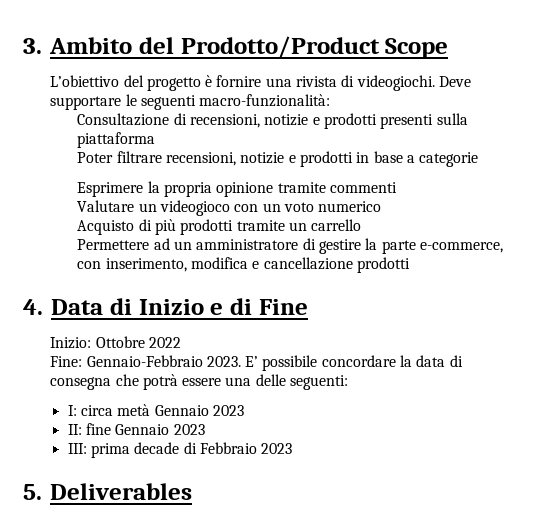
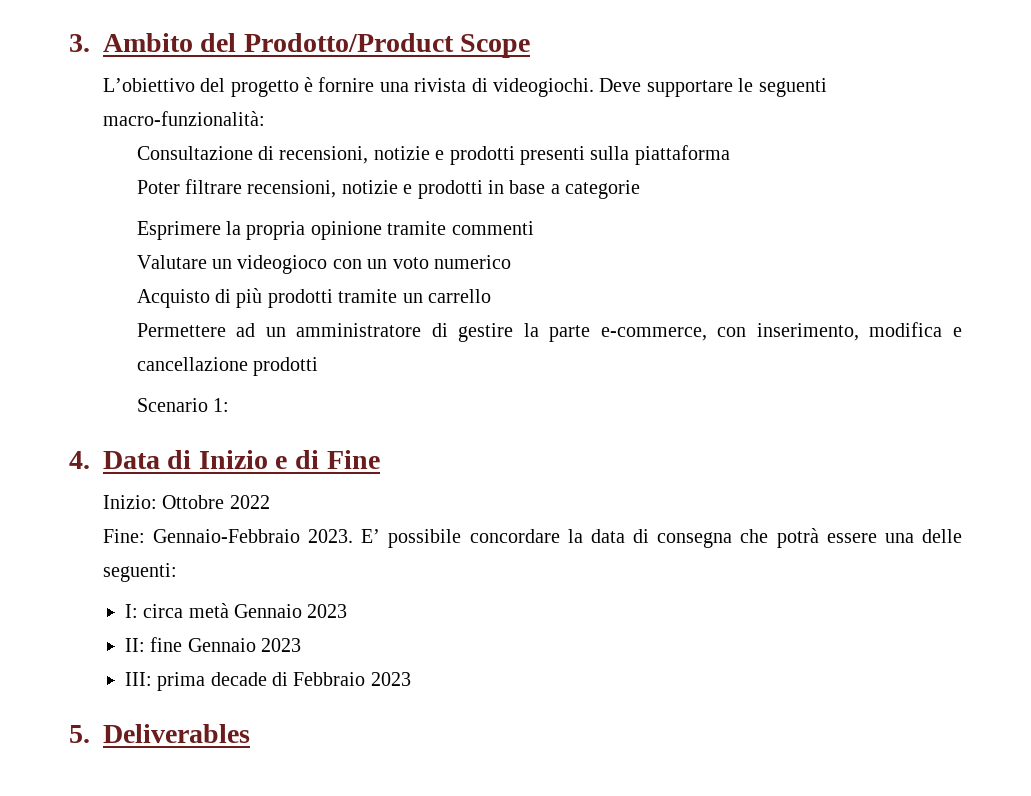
+ Scenario 1:

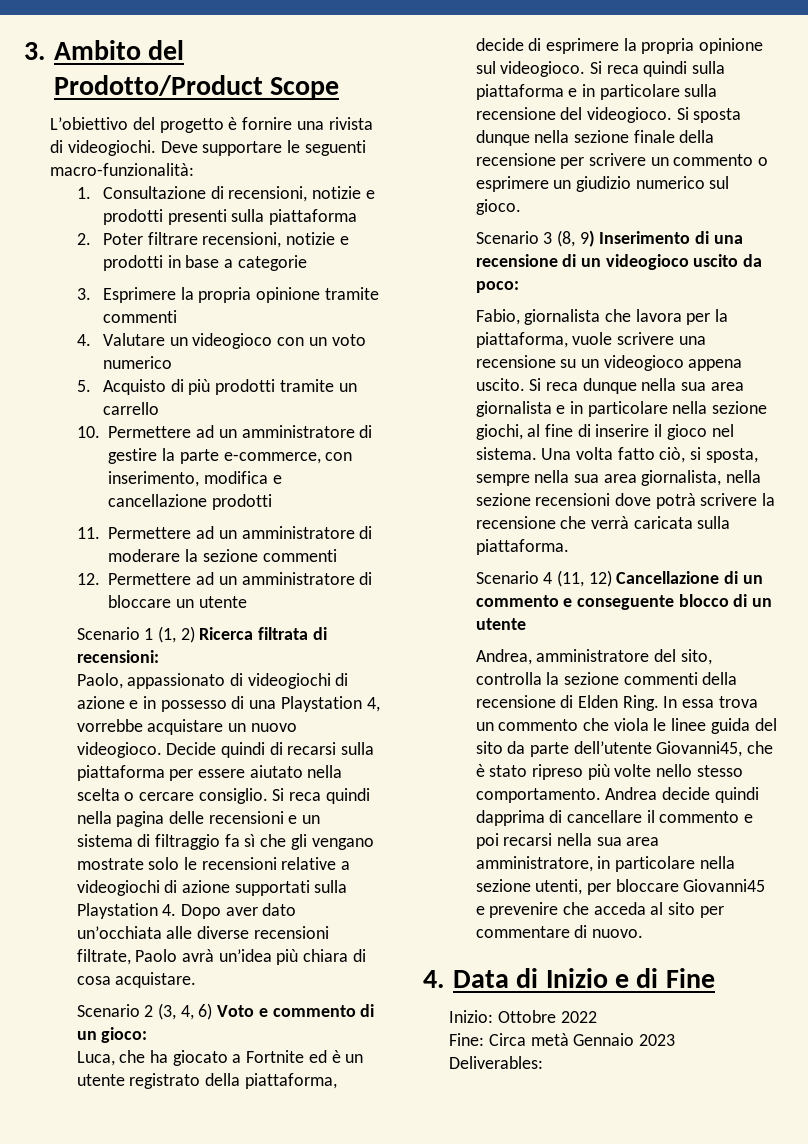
- Consultazione di recensioni, notizie e prodotti presenti sulla piattaforma
+ 1. Consultazione di recensioni, notizie e prodotti presenti sulla piattaforma
- Poter filtrare recensioni, notizie e prodotti in base a categorie
+ 2. Poter filtrare recensioni, notizie e prodotti in base a categorie
- Esprimere la propria opinione tramite commenti
+ 3. Esprimere la propria opinione tramite commenti
- Valutare un videogioco con un voto numerico
+ 4. Valutare un videogioco con un voto numerico
- Acquisto di più prodotti tramite un carrello
+ 5. Acquisto di più prodotti tramite un carrello
- Permettere ad un amministratore di gestire la parte e-commerce, con inserimento, modifica e cancellazione prodotti
+ 10. Permettere ad un amministratore di gestire la parte e-commerce, con inserimento, modifica e cancellazione prodotti
- Scenario 1:
+ 11. Permettere ad un amministratore di moderare la sezione commenti
+ 12. Permettere ad un amministratore di bloccare un utente
+ Scenario 1 (1, 2) Ricerca filtrata di recensioni:
+ Paolo, appassionato di videogiochi di azione e in possesso di una Playstation 4, vorrebbe acquistare un nuovo videogioco. Decide quindi di recarsi sulla piattaforma per essere aiutato nella scelta o cercare consiglio. Si reca quindi nella pagina delle recensioni e un sistema di filtraggio fa sì che gli vengano mostrate solo le recensioni relative a videogiochi di azione supportati sulla Playstation 4. Dopo aver dato un’occhiata alle diverse recensioni filtrate, Paolo avrà un’idea più chiara di cosa acquistare.
+ Scenario 2 (3, 4, 6) Voto e commento di un gioco:
+ Luca, che ha giocato a Fortnite ed è un utente registrato della piattaforma, decide di esprimere la propria opinione sul videogioco. Si reca quindi sulla piattaforma e in particolare sulla recensione del videogioco. Si sposta dunque nella sezione finale della recensione per scrivere un commento o esprimere un giudizio numerico sul gioco.
+ Scenario 3 (8, 9) Inserimento di una recensione di un videogioco uscito da poco:
+ Fabio, giornalista che lavora per la piattaforma, vuole scrivere una recensione su un videogioco appena uscito. Si reca dunque nella sua area giornalista e in particolare nella sezione giochi, al fine di inserire il gioco nel sistema. Una volta fatto ciò, si sposta, sempre nella sua area giornalista, nella sezione recensioni dove potrà scrivere la recensione che verrà caricata sulla piattaforma.
+ Scenario 4 (11, 12) Cancellazione di un commento e conseguente blocco di un utente
+ Andrea, amministratore del sito, controlla la sezione commenti della recensione di Elden Ring. In essa trova un commento che viola le linee guida del sito da parte dell’utente Giovanni45, che è stato ripreso più volte nello stesso comportamento. Andrea decide quindi dapprima di cancellare il commento e poi recarsi nella sua area amministratore, in particolare nella sezione utenti, per bloccare Giovanni45 e prevenire che acceda al sito per commentare di nuovo.
- Fine: Gennaio-Febbraio 2023. E’ possibile concordare la data di consegna che potrà essere una delle seguenti:
- I: circa metà Gennaio 2023
- II: fine Gennaio 2023
- III: prima decade di Febbraio 2023
- 5. Deliverables
+ Fine: Circa metà Gennaio 2023
+ Deliverables:

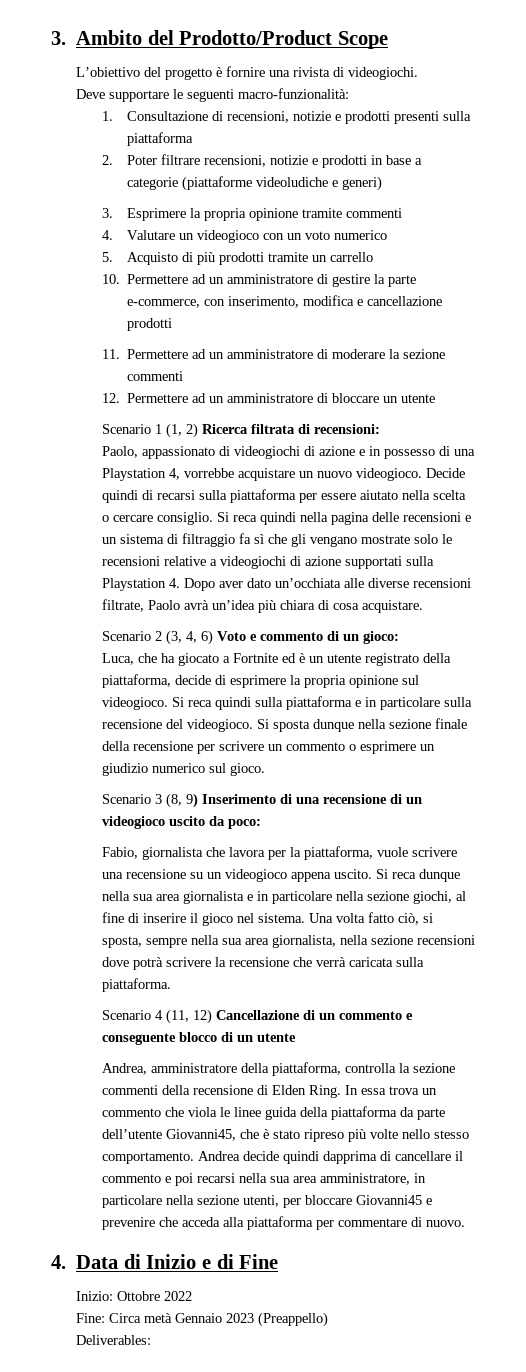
- L’obiettivo del progetto è fornire una rivista di videogiochi. Deve supportare le seguenti macro-funzionalità:
+ L’obiettivo del progetto è fornire una rivista di videogiochi.
+ Deve supportare le seguenti macro-funzionalità:
- 2. Poter filtrare recensioni, notizie e prodotti in base a categorie
+ 2. Poter filtrare recensioni, notizie e prodotti in base a categorie (piattaforme videoludiche e generi)
- Andrea, amministratore del sito, controlla la sezione commenti della recensione di Elden Ring.
+ Andrea, amministratore della piattaforma, controlla la sezione commenti della recensione di Elden Ring.
- In essa trova un commento che viola le linee guida del sito da parte dell’utente Giovanni45, che è stato ripreso più volte nello stesso comportamento.
+ In essa trova un commento che viola le linee guida della piattaforma da parte dell’utente Giovanni45, che è stato ripreso più volte nello stesso comportamento.
- Andrea decide quindi dapprima di cancellare il commento e poi recarsi nella sua area amministratore, in particolare nella sezione utenti, per bloccare Giovanni45 e prevenire che acceda al sito per commentare di nuovo.
+ Andrea decide quindi dapprima di cancellare il commento e poi recarsi nella sua area amministratore, in particolare nella sezione utenti, per bloccare Giovanni45 e prevenire che acceda alla piattaforma per commentare di nuovo.
- Fine: Circa metà Gennaio 2023
+ Fine: Circa metà Gennaio 2023 (Preappello)

